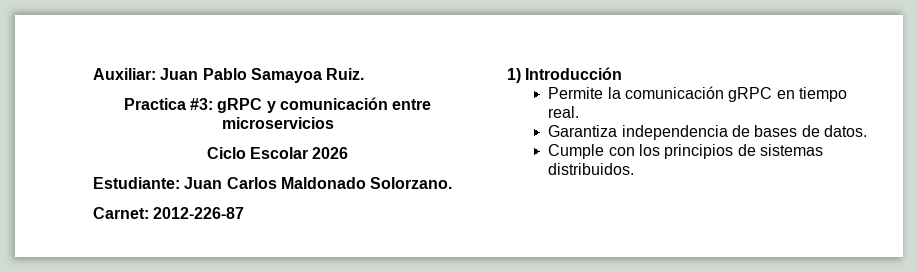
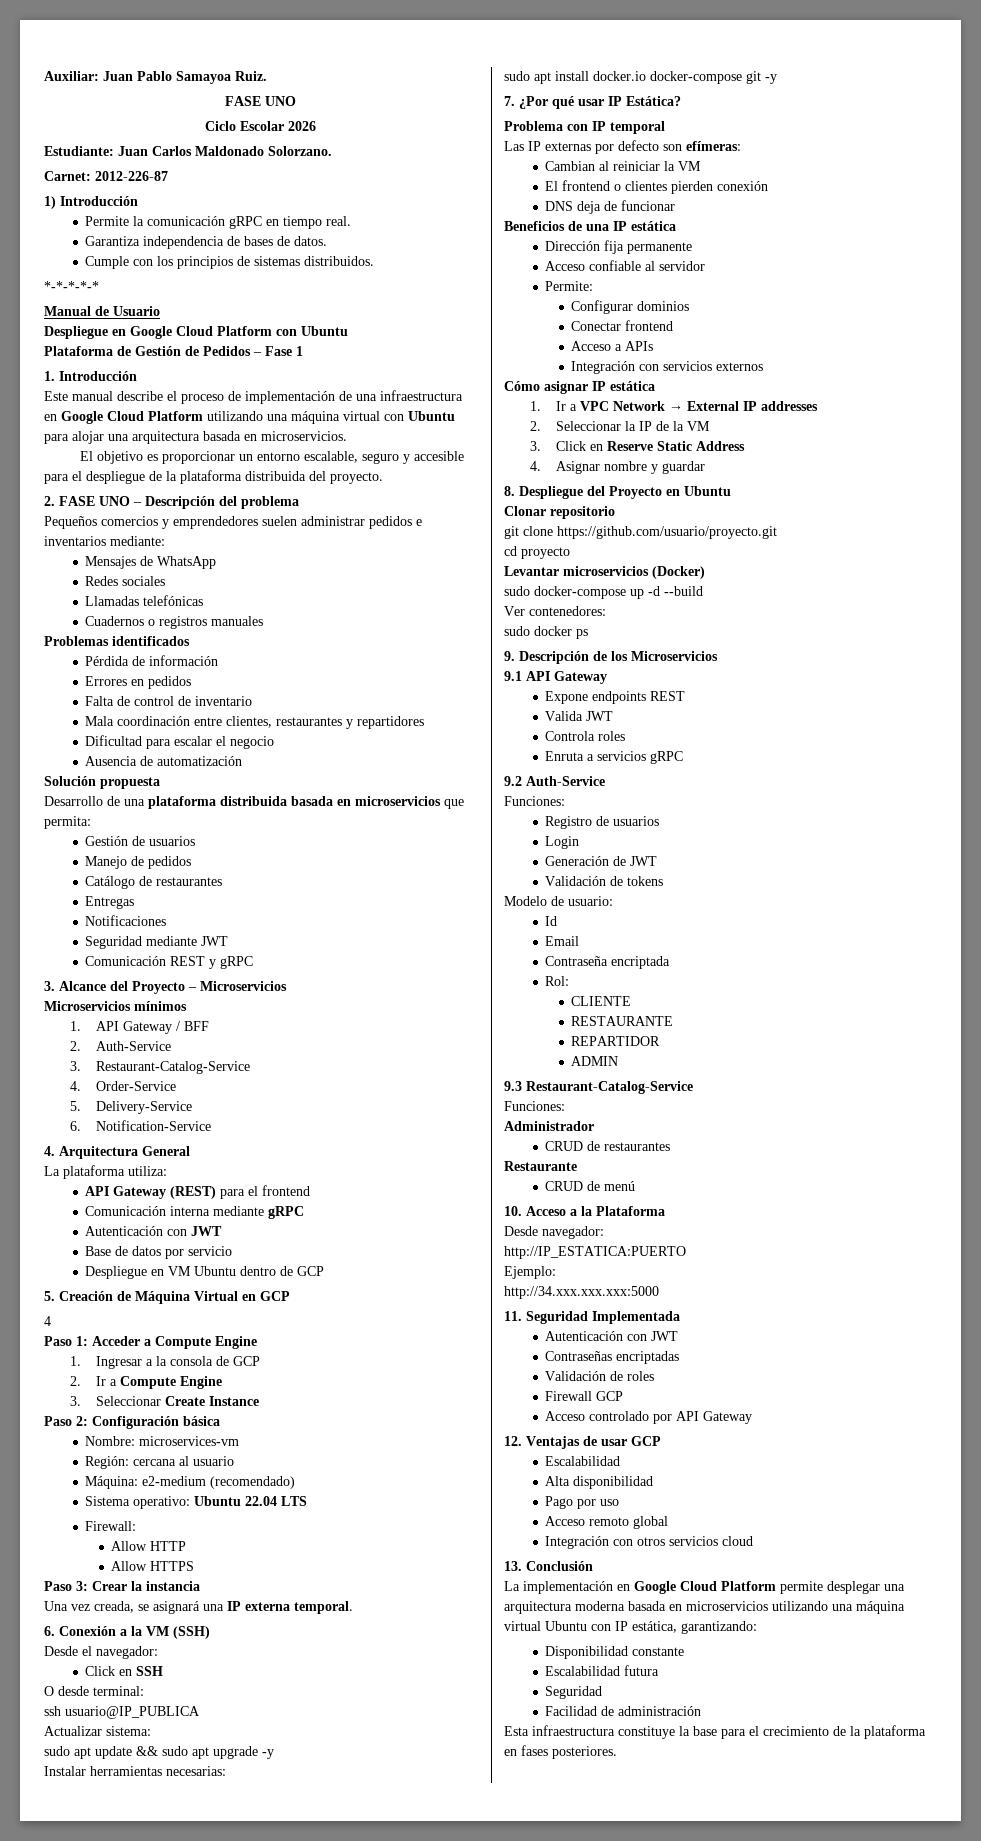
  Auxiliar: Juan Pablo Samayoa Ruiz.
- Practica #3: gRPC y comunicación entre microservicios
+ FASE UNO
+ *-*-*-*-*
+ Manual de Usuario
+ Despliegue en Google Cloud Platform con Ubuntu
+ Plataforma de Gestión de Pedidos – Fase 1
+ 1. Introducción
+ Este manual describe el proceso de implementación de una infraestructura en Google Cloud Platform utilizando una máquina virtual con Ubuntu para alojar una arquitectura basada en microservicios.
+ El objetivo es proporcionar un entorno escalable, seguro y accesible para el despliegue de la plataforma distribuida del proyecto.
+ 2. FASE UNO – Descripción del problema
+ Pequeños comercios y emprendedores suelen administrar pedidos e inventarios mediante:
+ Mensajes de WhatsApp
+ Redes sociales
+ Llamadas telefónicas
+ Cuadernos o registros manuales
+ Problemas identificados
+ Pérdida de información
+ Errores en pedidos
+ Falta de control de inventario
+ Mala coordinación entre clientes, restaurantes y repartidores
+ Dificultad para escalar el negocio
+ Ausencia de automatización
+ Solución propuesta
+ Desarrollo de una plataforma distribuida basada en microservicios que permita:
+ Gestión de usuarios
+ Manejo de pedidos
+ Catálogo de restaurantes
+ Entregas
+ Notificaciones
+ Seguridad mediante JWT
+ Comunicación REST y gRPC
+ 3. Alcance del Proyecto – Microservicios
+ Microservicios mínimos
+ 1. API Gateway / BFF
+ 2. Auth-Service
+ 3. Restaurant-Catalog-Service
+ 4. Order-Service
+ 5. Delivery-Service
+ 6. Notification-Service
+ 4. Arquitectura General
+ La plataforma utiliza:
+ API Gateway (REST) para el frontend
+ Comunicación interna mediante gRPC
+ Autenticación con JWT
+ Base de datos por servicio
+ Despliegue en VM Ubuntu dentro de GCP
+ 5. Creación de Máquina Virtual en GCP
+ 4
+ Paso 1: Acceder a Compute Engine
+ 1. Ingresar a la consola de GCP
+ 2. Ir a Compute Engine
+ 3. Seleccionar Create Instance
+ Paso 2: Configuración básica
+ Nombre: microservices-vm
+ Región: cercana al usuario
+ Máquina: e2-medium (recomendado)
+ Sistema operativo: Ubuntu 22.04 LTS
+ Firewall:
+ Allow HTTP
+ Allow HTTPS
+ Paso 3: Crear la instancia
+ Una vez creada, se asignará una IP externa temporal.
+ 6. Conexión a la VM (SSH)
+ Desde el navegador:
+ Click en SSH
+ O desde terminal:
+ ssh usuario@IP_PUBLICA
+ Actualizar sistema:
+ sudo apt update && sudo apt upgrade -y
+ Instalar herramientas necesarias:
+ sudo apt install docker.io docker-compose git -y
+ 7. ¿Por qué usar IP Estática?
+ Problema con IP temporal
+ Las IP externas por defecto son efímeras:
+ Cambian al reiniciar la VM
+ El frontend o clientes pierden conexión
+ DNS deja de funcionar
+ Beneficios de una IP estática
+ Dirección fija permanente
+ Acceso confiable al servidor
+ Permite:
+ Configurar dominios
+ Conectar frontend
+ Acceso a APIs
+ Integración con servicios externos
+ Cómo asignar IP estática
+ 1. Ir a VPC Network → External IP addresses
+ 2. Seleccionar la IP de la VM
+ 3. Click en Reserve Static Address
+ 4. Asignar nombre y guardar
+ 8. Despliegue del Proyecto en Ubuntu
+ Clonar repositorio
+ git clone https://github.com/usuario/proyecto.git
+ cd proyecto
+ Levantar microservicios (Docker)
+ sudo docker-compose up -d --build
+ Ver contenedores:
+ sudo docker ps
+ 9. Descripción de los Microservicios
+ 9.1 API Gateway
+ Expone endpoints REST
+ Valida JWT
+ Controla roles
+ Enruta a servicios gRPC
+ 9.2 Auth-Service
+ Funciones:
+ Registro de usuarios
+ Login
+ Generación de JWT
+ Validación de tokens
+ Modelo de usuario:
+ Id
+ Email
+ Contraseña encriptada
+ Rol:
+ CLIENTE
+ RESTAURANTE
+ REPARTIDOR
+ ADMIN
+ 9.3 Restaurant-Catalog-Service
+ Funciones:
+ Administrador
+ CRUD de restaurantes
+ Restaurante
+ CRUD de menú
+ 10. Acceso a la Plataforma
+ Desde navegador:
+ http://IP_ESTATICA:PUERTO
+ Ejemplo:
+ http://34.xxx.xxx.xxx:5000
+ 11. Seguridad Implementada
+ Autenticación con JWT
+ Contraseñas encriptadas
+ Validación de roles
+ Firewall GCP
+ Acceso controlado por API Gateway
+ 12. Ventajas de usar GCP
+ Escalabilidad
+ Alta disponibilidad
+ Pago por uso
+ Acceso remoto global
+ Integración con otros servicios cloud
+ 13. Conclusión
+ La implementación en Google Cloud Platform permite desplegar una arquitectura moderna basada en microservicios utilizando una máquina virtual Ubuntu con IP estática, garantizando:
+ Disponibilidad constante
+ Escalabilidad futura
+ Seguridad
+ Facilidad de administración
+ Esta infraestructura constituye la base para el crecimiento de la plataforma en fases posteriores.

